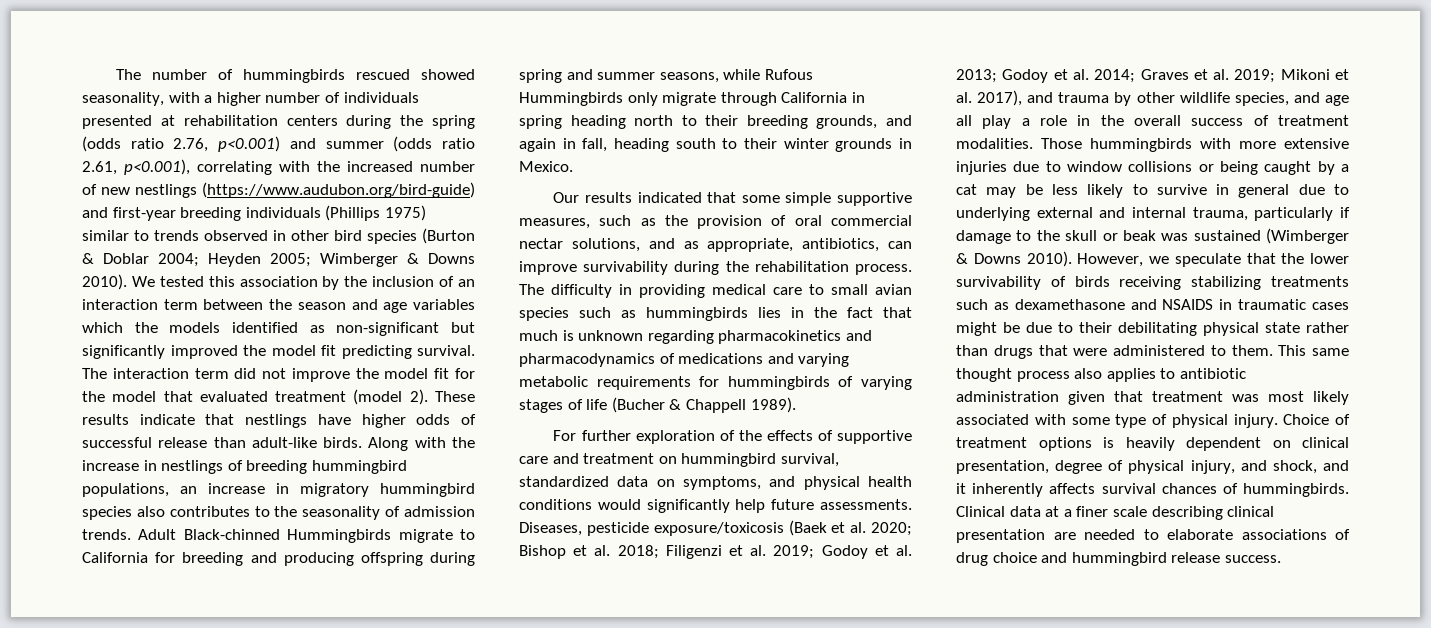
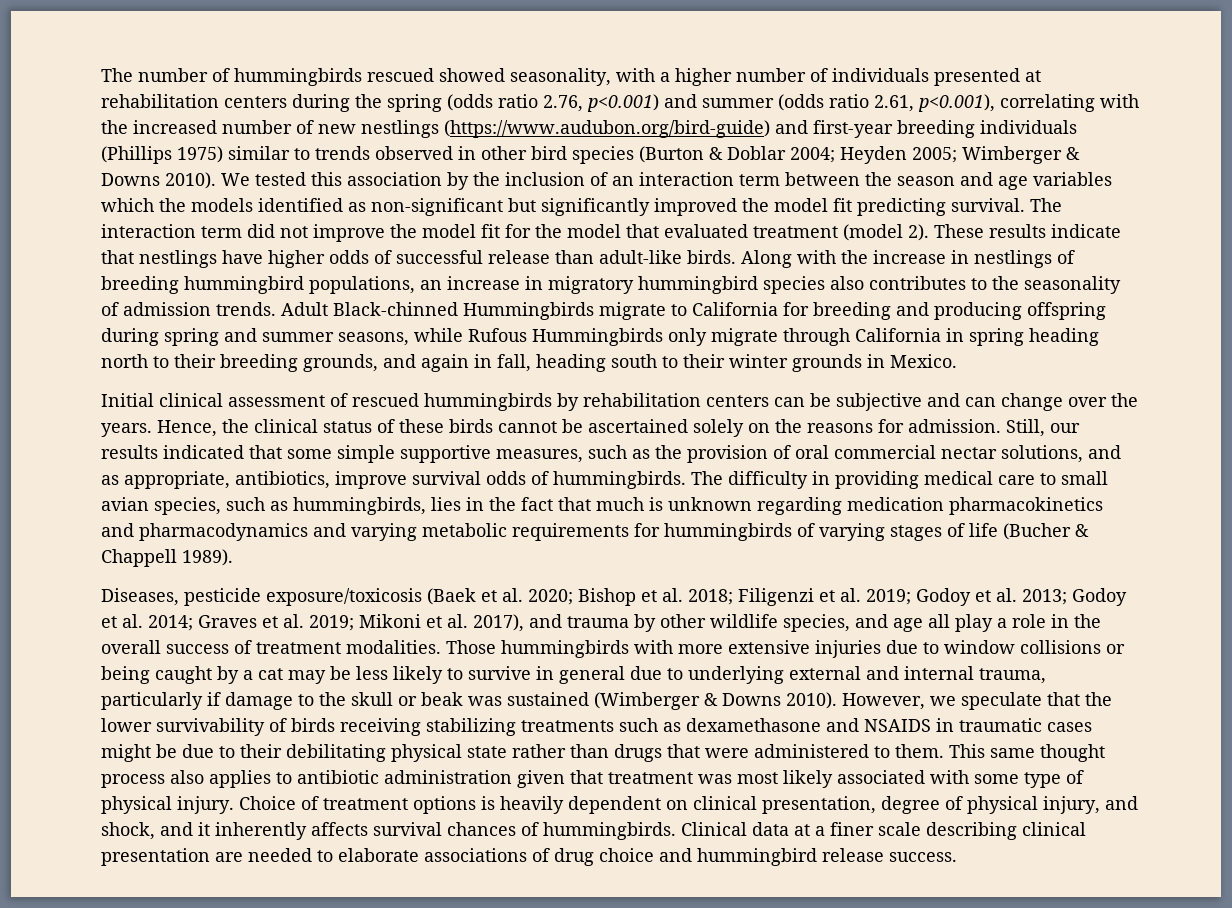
- Our results indicated that some simple supportive measures, such as the provision of oral commercial nectar solutions, and as appropriate, antibiotics, can improve survivability during the rehabilitation process.
+ Initial clinical assessment of rescued hummingbirds by rehabilitation centers can be subjective and can change over the years. Hence, the clinical status of these birds cannot be ascertained solely on the reasons for admission. Still, our results indicated that some simple supportive measures, such as the provision of oral commercial nectar solutions, and as appropriate, antibiotics, improve survival odds of hummingbirds.
- The difficulty in providing medical care to small avian species such as hummingbirds lies in the fact that much is unknown regarding pharmacokinetics and pharmacodynamics of medications and varying metabolic requirements for hummingbirds of varying stages of life (Bucher & Chappell 1989).
+ The difficulty in providing medical care to small avian species, such as hummingbirds, lies in the fact that much is unknown regarding medication pharmacokinetics and pharmacodynamics and varying metabolic requirements for hummingbirds of varying stages of life (Bucher & Chappell 1989).
- For further exploration of the effects of supportive care and treatment on hummingbird survival, standardized data on symptoms, and physical health conditions would significantly help future assessments.

